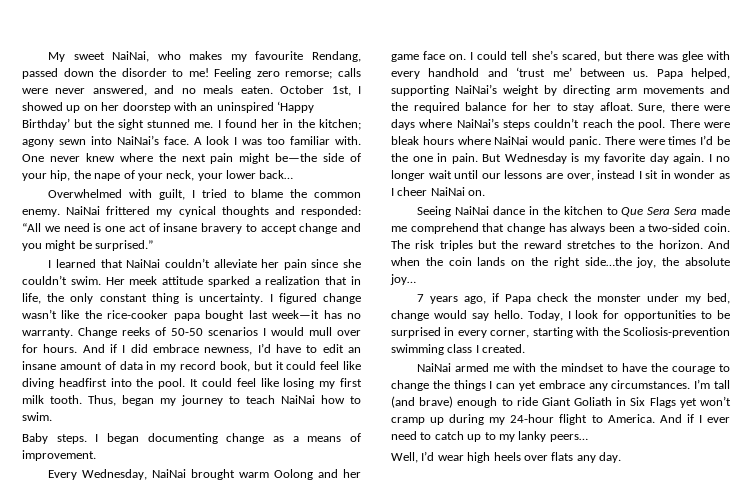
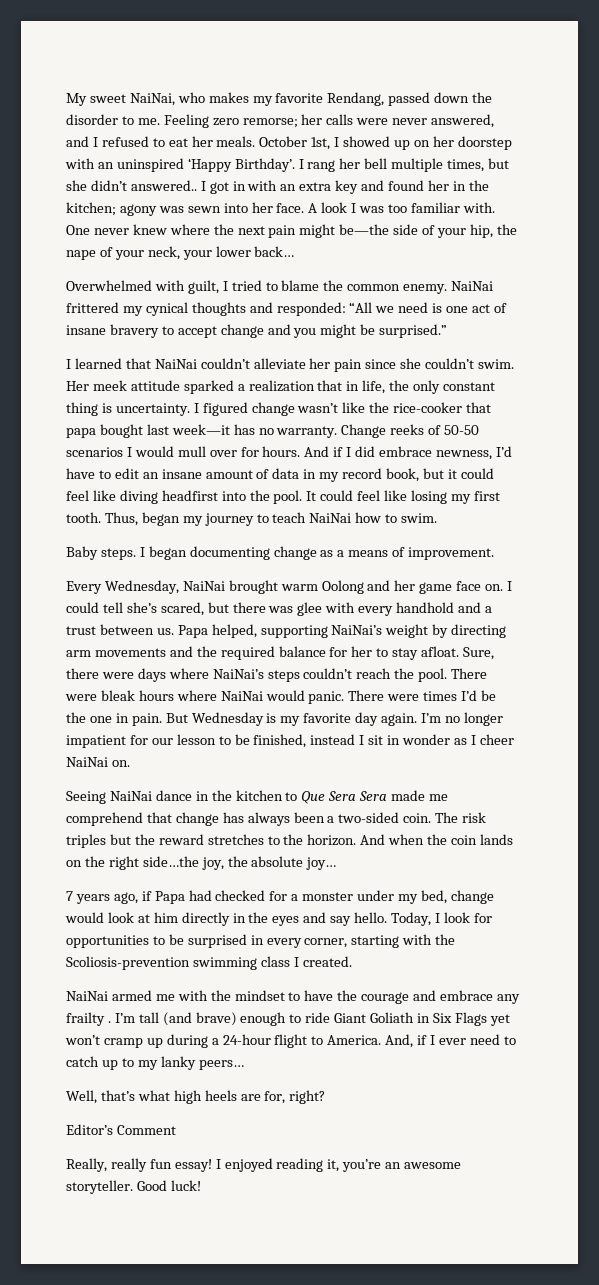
- My sweet NaiNai, who makes my favourite Rendang, passed down the disorder to me!
+ My sweet NaiNai, who makes my favorite Rendang, passed down the disorder to me.
- Feeling zero remorse; calls were never answered, and no meals eaten.
+ Feeling zero remorse; her calls were never answered, and I refused to eat her meals.
- October 1st, I showed up on her doorstep with an uninspired ‘Happy Birthday’ but the sight stunned me. I found her in the kitchen; agony sewn into NaiNai’s face.
+ October 1st, I showed up on her doorstep with an uninspired ‘Happy Birthday’. I rang her bell multiple times, but she didn’t answered.. I got in with an extra key and found her in the kitchen; agony was sewn into her face.
- I figured change wasn’t like the rice-cooker papa bought last week—it has no warranty.
+ I figured change wasn’t like the rice-cooker that papa bought last week—it has no warranty.
- It could feel like losing my first milk tooth.
+ It could feel like losing my first tooth.
- I could tell she’s scared, but there was glee with every handhold and ‘trust me’ between us.
+ I could tell she’s scared, but there was glee with every handhold and a trust between us.
- I no longer wait until our lessons are over, instead I sit in wonder as I cheer NaiNai on.
+ I’m no longer impatient for our lesson to be finished, instead I sit in wonder as I cheer NaiNai on.
- 7 years ago, if Papa check the monster under my bed, change would say hello.
+ 7 years ago, if Papa had checked for a monster under my bed, change would look at him directly in the eyes and say hello.
- NaiNai armed me with the mindset to have the courage to change the things I can yet embrace any circumstances.
+ NaiNai armed me with the mindset to have the courage and embrace any frailty .
- I’m tall (and brave) enough to ride Giant Goliath in Six Flags yet won’t cramp up during my 24-hour flight to America.
+ I’m tall (and brave) enough to ride Giant Goliath in Six Flags yet won’t cramp up during a 24-hour flight to America.
- And if I ever need to catch up to my lanky peers…
+ And, if I ever need to catch up to my lanky peers…
- Well, I’d wear high heels over flats any day.
+ Well, that’s what high heels are for, right?
+ Editor’s Comment
+ Really, really fun essay! I enjoyed reading it, you’re an awesome storyteller. Good luck!

